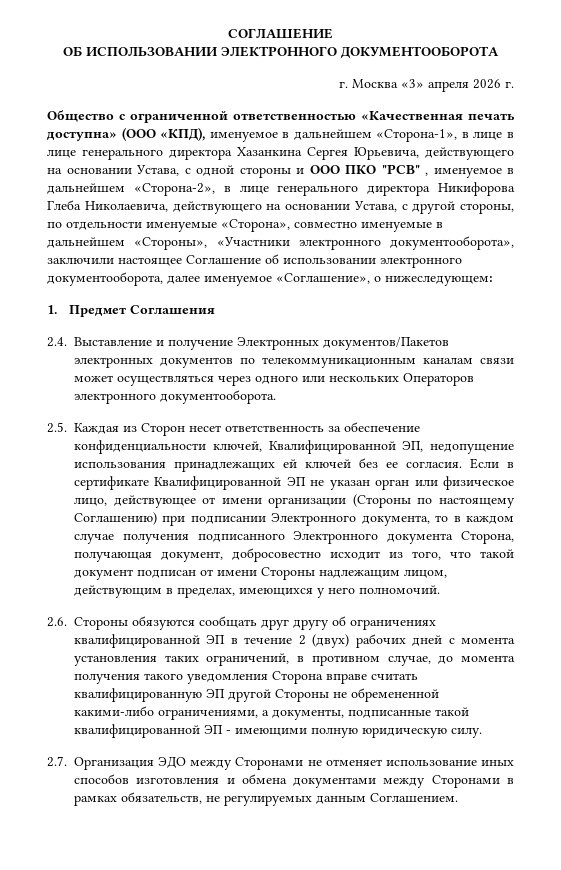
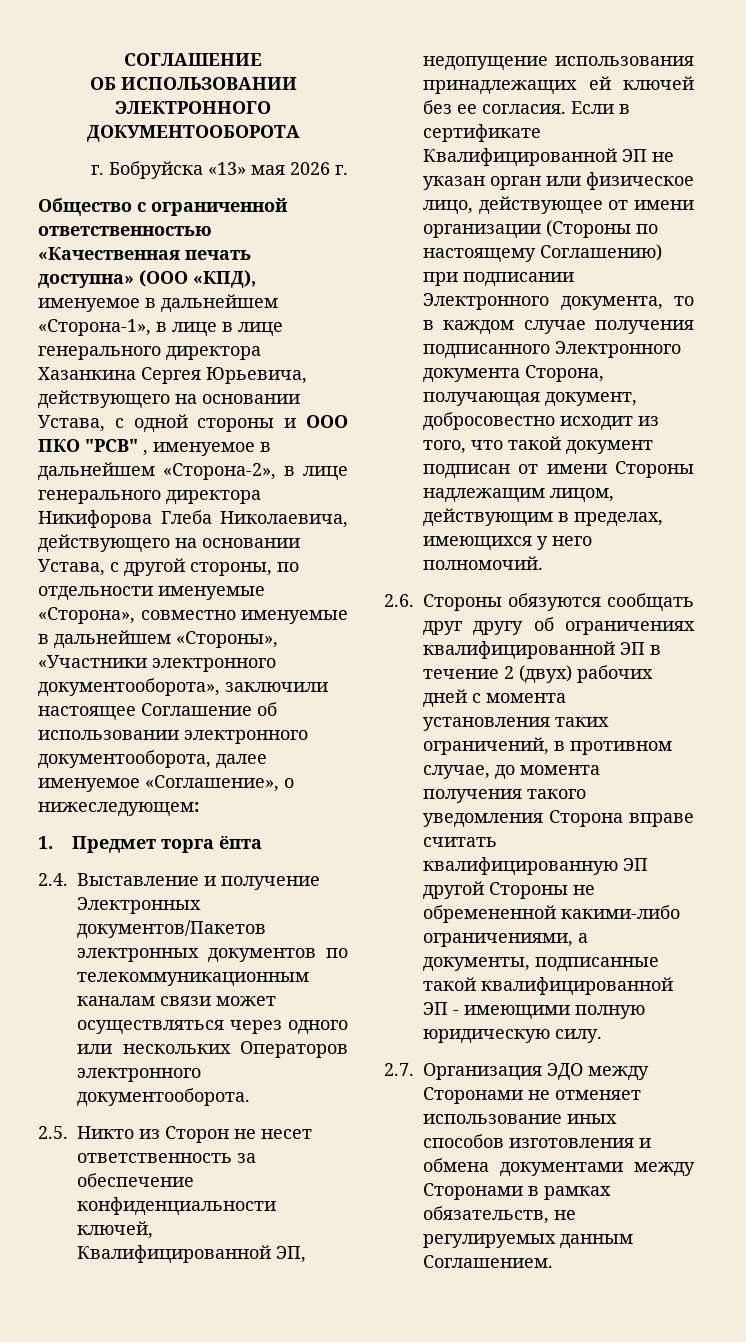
- г. Москва «3» апреля 2026 г.
+ г. Бобруйска «13» мая 2026 г.
- 1. Предмет Соглашения
+ 1. Предмет торга ёпта
- 2.5. Каждая из Сторон несет ответственность за обеспечение конфиденциальности ключей, Квалифицированной ЭП, недопущение использования принадлежащих ей ключей без ее согласия.
+ 2.5. Никто из Сторон не несет ответственность за обеспечение конфиденциальности ключей, Квалифицированной ЭП, недопущение использования принадлежащих ей ключей без ее согласия.

